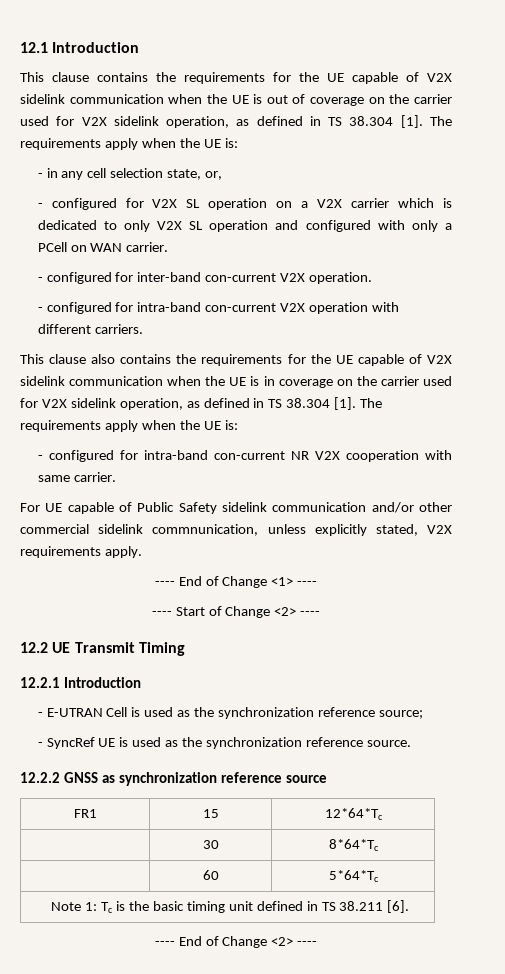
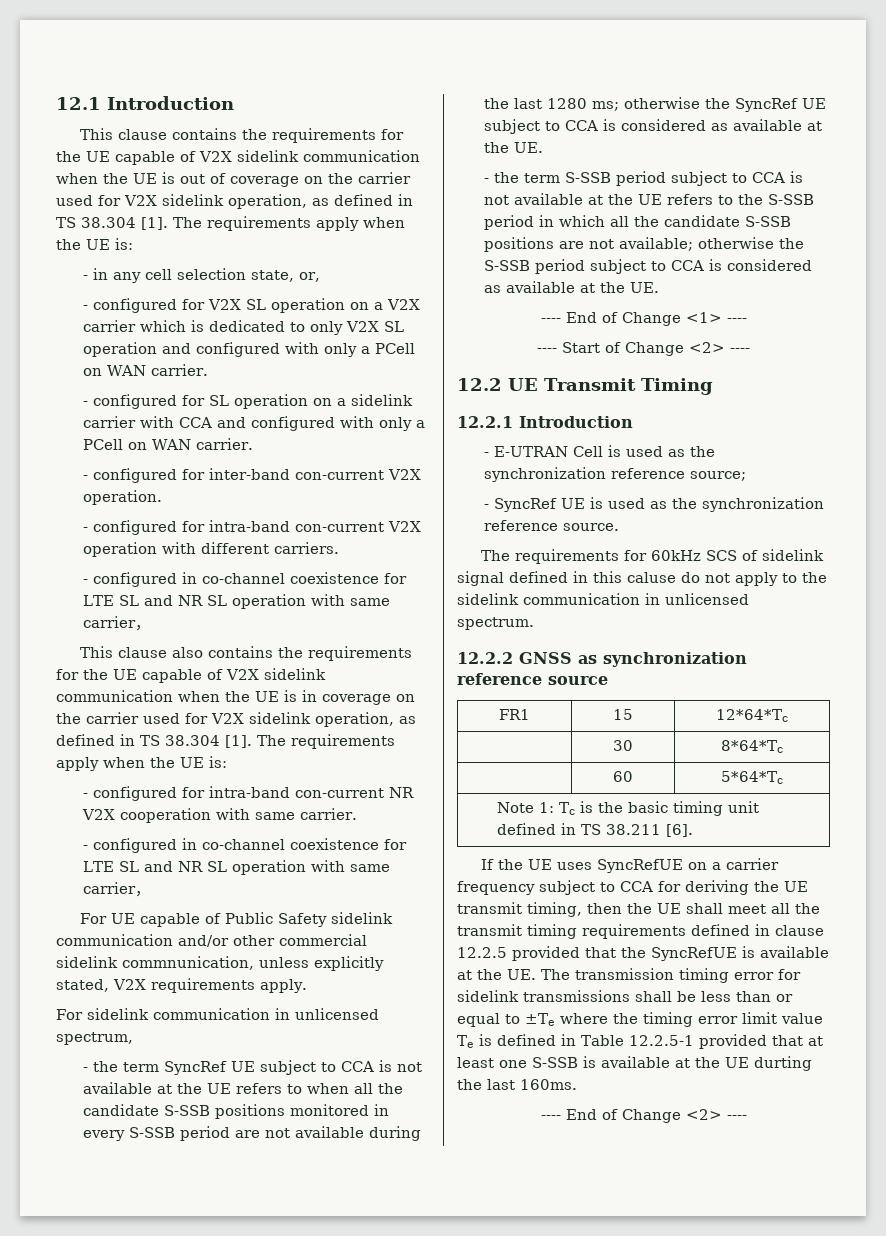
+ - configured for SL operation on a sidelink carrier with CCA and configured with only a PCell on WAN carrier.
  - configured for intra-band con-current V2X operation with different carriers.
+ - configured in co-channel coexistence for LTE SL and NR SL operation with same carrier，
  - configured for intra-band con-current NR V2X cooperation with same carrier.
+ - configured in co-channel coexistence for LTE SL and NR SL operation with same carrier，
+ For sidelink communication in unlicensed spectrum,
+ - the term SyncRef UE subject to CCA is not available at the UE refers to when all the candidate S-SSB positions monitored in every S-SSB period are not available during the last 1280 ms; otherwise the SyncRef UE subject to CCA is considered as available at the UE.
+ - the term S-SSB period subject to CCA is not available at the UE refers to the S-SSB period in which all the candidate S-SSB positions are not available; otherwise the S-SSB period subject to CCA is considered as available at the UE.
+ The requirements for 60kHz SCS of sidelink signal defined in this caluse do not apply to the sidelink communication in unlicensed spectrum.
+ If the UE uses SyncRefUE on a carrier frequency subject to CCA for deriving the UE transmit timing, then the UE shall meet all the transmit timing requirements defined in clause 12.2.5 provided that the SyncRefUE is available at the UE. The transmission timing error for sidelink transmissions shall be less than or equal to ±Te where the timing error limit value Te is defined in Table 12.2.5-1 provided that at least one S-SSB is available at the UE durting the last 160ms.

